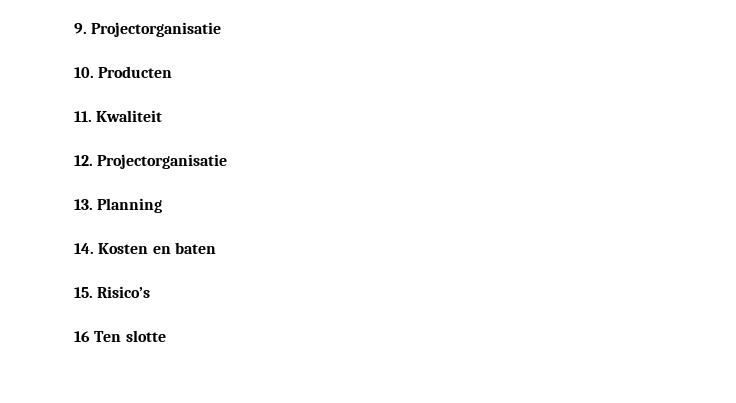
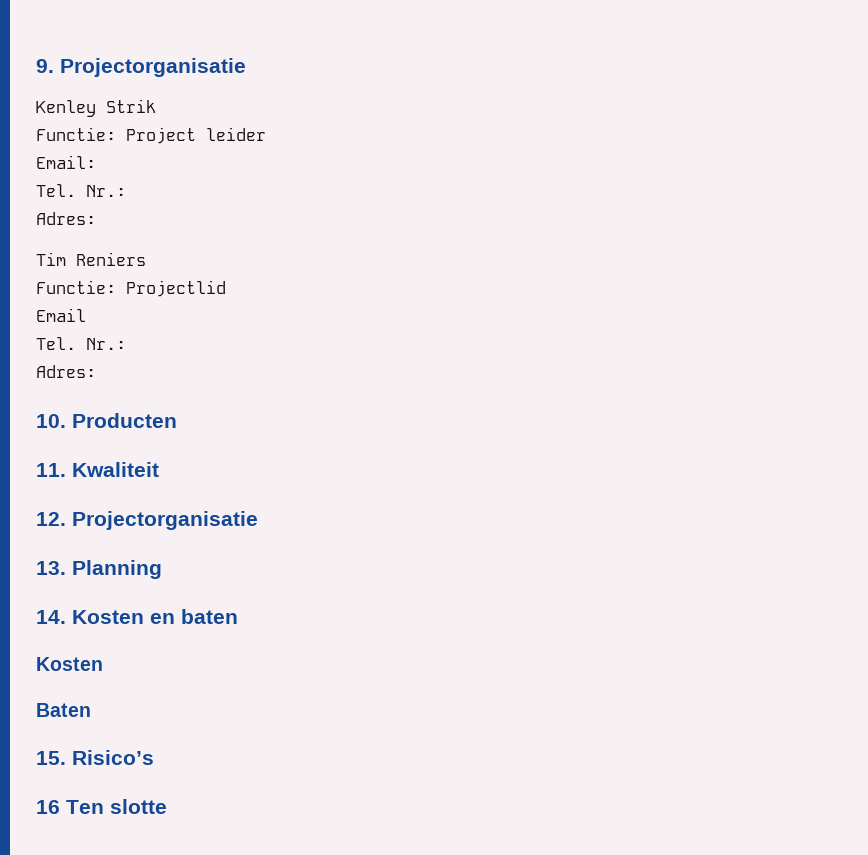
+ Kenley Strik
+ Functie: Project leider
+ Email:
+ Tel. Nr.:
+ Adres:
+ Tim Reniers
+ Functie: Projectlid
+ Email
+ Tel. Nr.:
+ Adres:
  14. Kosten en baten
+ Kosten
+ Baten

